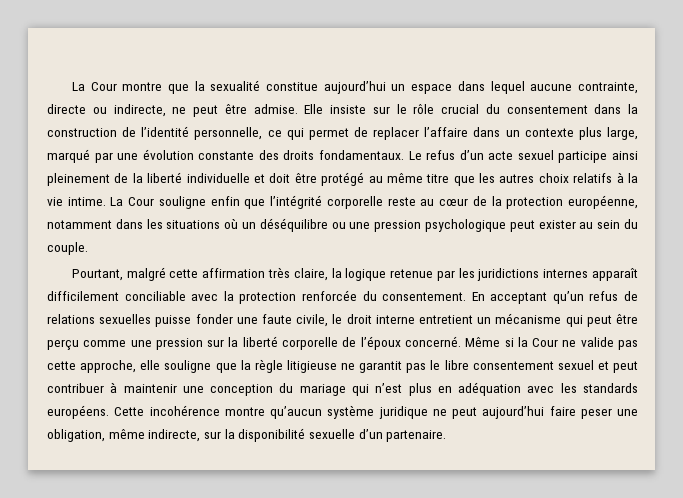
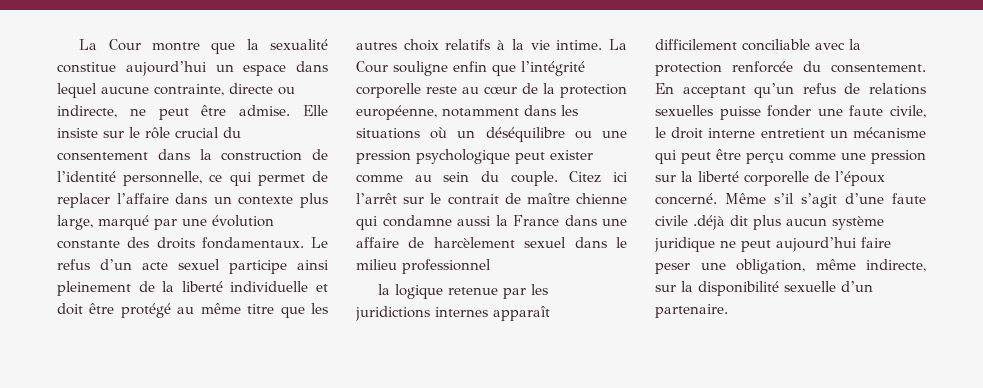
- La Cour souligne enfin que l’intégrité corporelle reste au cœur de la protection européenne, notamment dans les situations où un déséquilibre ou une pression psychologique peut exister au sein du couple.
- Pourtant, malgré cette affirmation très claire, la logique retenue par les juridictions internes apparaît difficilement conciliable avec la protection renforcée du consentement.
+ La Cour souligne enfin que l’intégrité corporelle reste au cœur de la protection européenne, notamment dans les situations où un déséquilibre ou une pression psychologique peut exister comme au sein du couple. Citez ici l’arrêt sur le contrait de maître chienne qui condamne aussi la France dans une affaire de harcèlement sexuel dans le milieu professionnel
+ la logique retenue par les juridictions internes apparaît difficilement conciliable avec la protection renforcée du consentement.
- Même si la Cour ne valide pas cette approche, elle souligne que la règle litigieuse ne garantit pas le libre consentement sexuel et peut contribuer à maintenir une conception du mariage qui n’est plus en adéquation avec les standards européens. Cette incohérence montre qu’aucun système juridique ne peut aujourd’hui faire peser une obligation, même indirecte, sur la disponibilité sexuelle d’un partenaire.
+ Même s’il s’agit d’une faute civile .déjà dit plus aucun système juridique ne peut aujourd’hui faire peser une obligation, même indirecte, sur la disponibilité sexuelle d’un partenaire.

